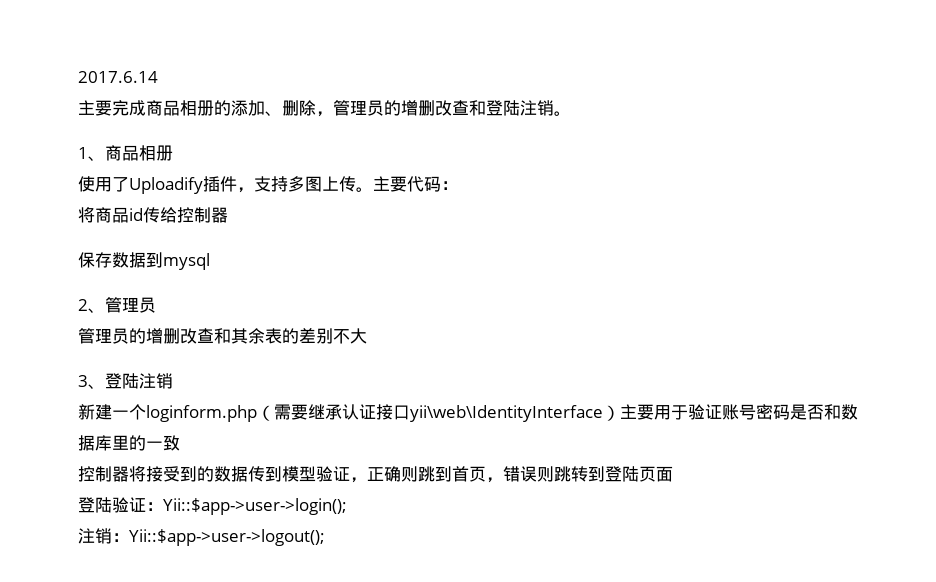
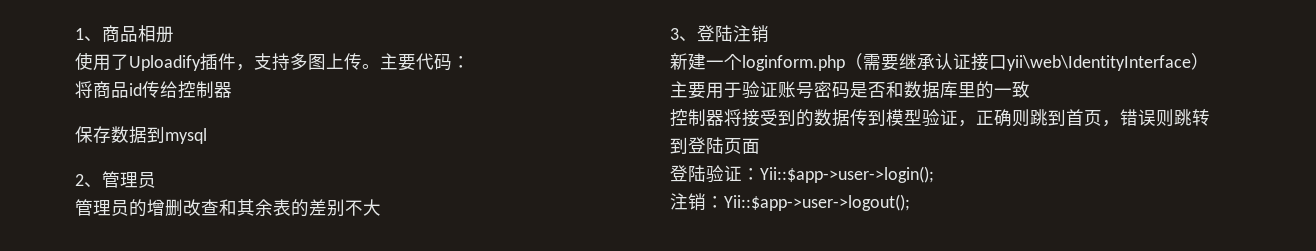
- 2017.6.14
- 主要完成商品相册的添加、删除，管理员的增删改查和登陆注销。

